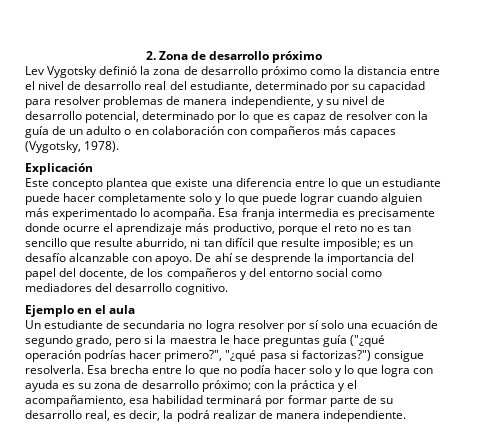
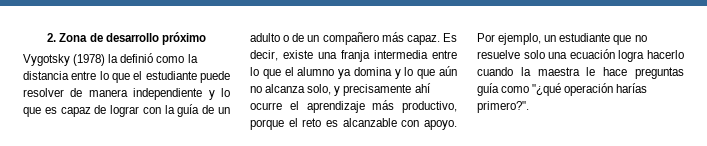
- Lev Vygotsky definió la zona de desarrollo próximo como la distancia entre el nivel de desarrollo real del estudiante, determinado por su capacidad para resolver problemas de manera independiente, y su nivel de desarrollo potencial, determinado por lo que es capaz de resolver con la guía de un adulto o en colaboración con compañeros más capaces (Vygotsky, 1978).
- Explicación
- Este concepto plantea que existe una diferencia entre lo que un estudiante puede hacer completamente solo y lo que puede lograr cuando alguien más experimentado lo acompaña. Esa franja intermedia es precisamente donde ocurre el aprendizaje más productivo, porque el reto no es tan sencillo que resulte aburrido, ni tan difícil que resulte imposible; es un desafío alcanzable con apoyo. De ahí se desprende la importancia del papel del docente, de los compañeros y del entorno social como mediadores del desarrollo cognitivo.
- Ejemplo en el aula
- Un estudiante de secundaria no logra resolver por sí solo una ecuación de segundo grado, pero si la maestra le hace preguntas guía ("¿qué operación podrías hacer primero?", "¿qué pasa si factorizas?") consigue resolverla. Esa brecha entre lo que no podía hacer solo y lo que logra con ayuda es su zona de desarrollo próximo; con la práctica y el acompañamiento, esa habilidad terminará por formar parte de su desarrollo real, es decir, la podrá realizar de manera independiente.
+ Vygotsky (1978) la definió como la distancia entre lo que el estudiante puede resolver de manera independiente y lo que es capaz de lograr con la guía de un adulto o de un compañero más capaz. Es decir, existe una franja intermedia entre lo que el alumno ya domina y lo que aún no alcanza solo, y precisamente ahí ocurre el aprendizaje más productivo, porque el reto es alcanzable con apoyo. Por ejemplo, un estudiante que no resuelve solo una ecuación logra hacerlo cuando la maestra le hace preguntas guía como "¿qué operación harías primero?".

